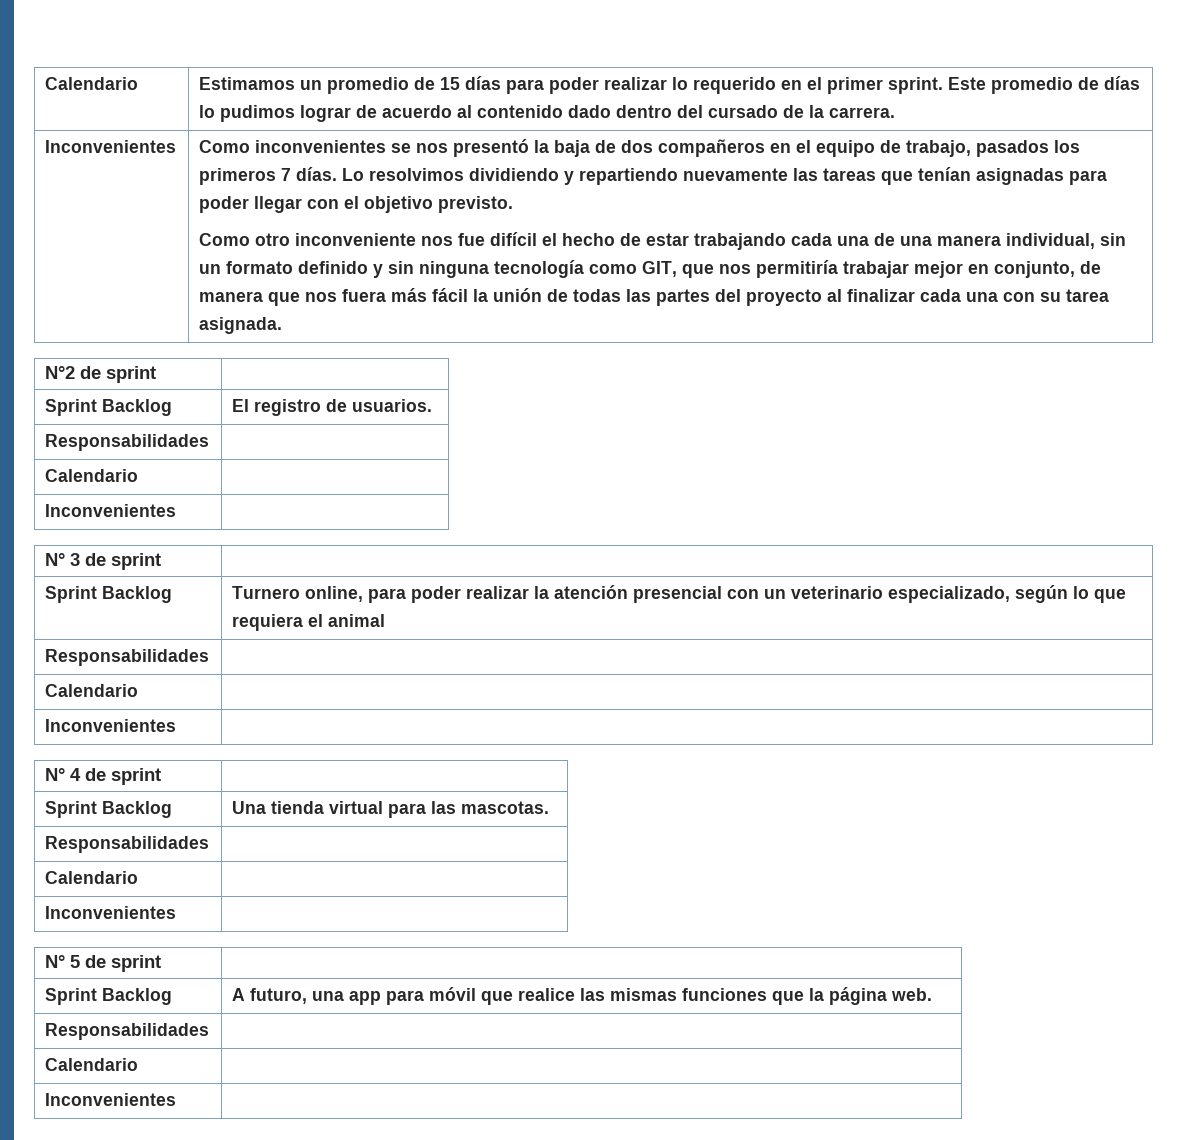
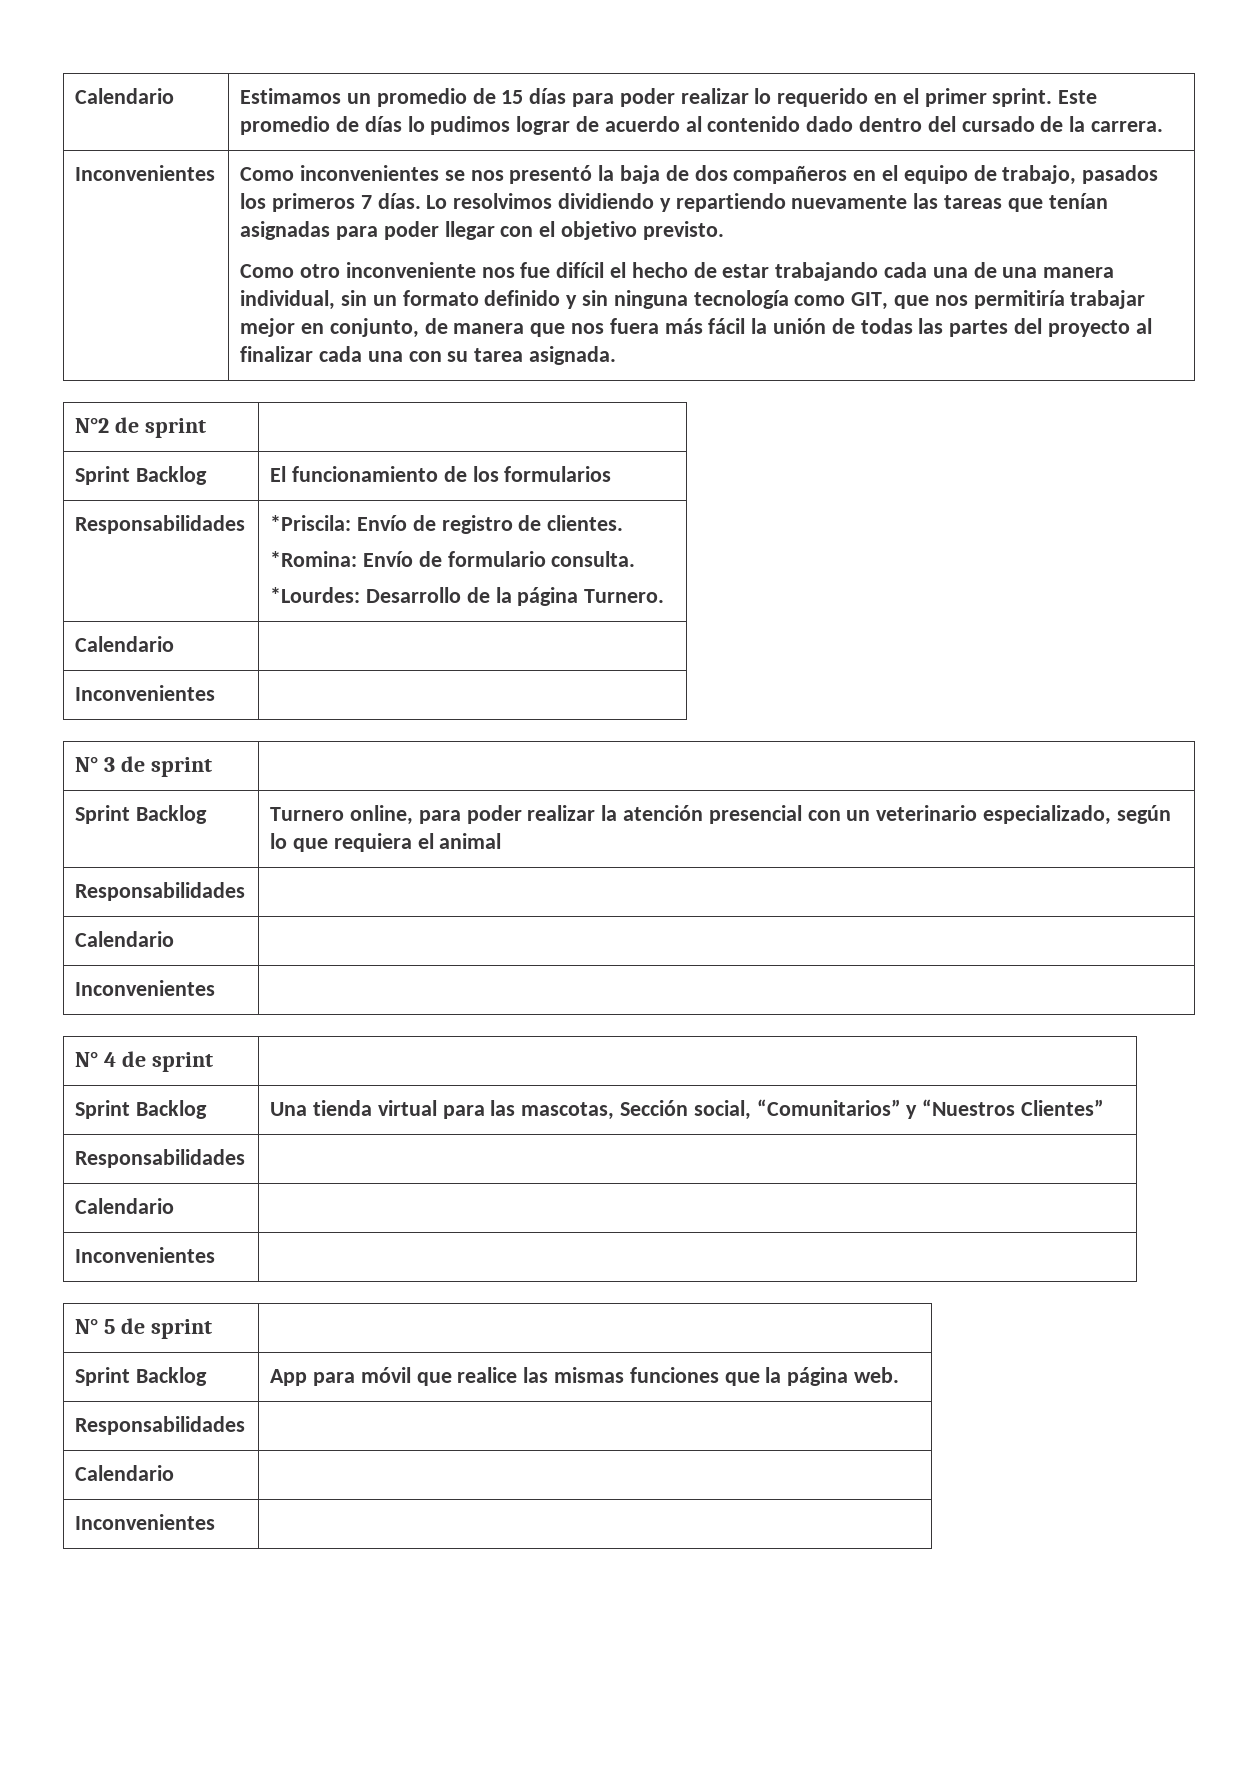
- Sprint Backlog | El registro de usuarios.
- Responsabilidades |
+ Sprint Backlog | El funcionamiento de los formularios
+ Responsabilidades | *Priscila: Envío de registro de clientes.
+ *Romina: Envío de formulario consulta.
+ *Lourdes: Desarrollo de la página Turnero.
- Sprint Backlog | Una tienda virtual para las mascotas.
+ Sprint Backlog | Una tienda virtual para las mascotas, Sección social, “Comunitarios” y “Nuestros Clientes”
- Sprint Backlog | A futuro, una app para móvil que realice las mismas funciones que la página web.
+ Sprint Backlog | App para móvil que realice las mismas funciones que la página web.

